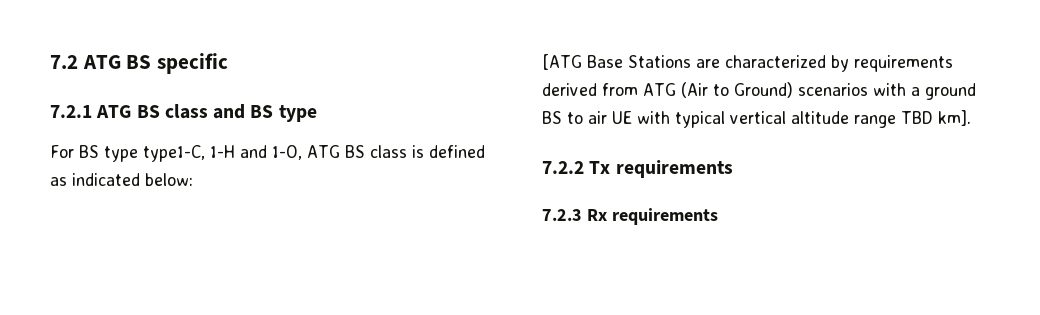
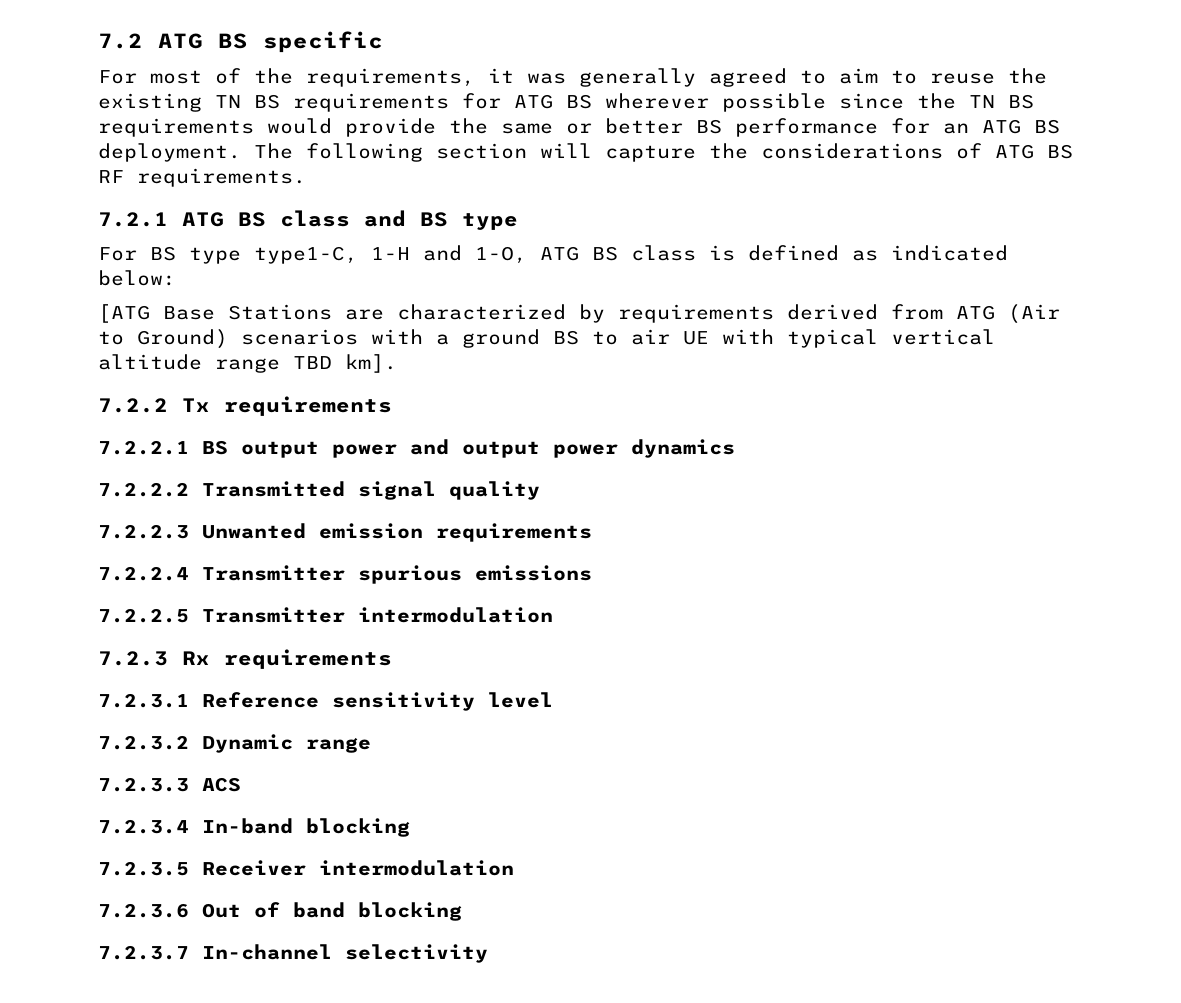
+ For most of the requirements, it was generally agreed to aim to reuse the existing TN BS requirements for ATG BS wherever possible since the TN BS requirements would provide the same or better BS performance for an ATG BS deployment. The following section will capture the considerations of ATG BS RF requirements.
+ 7.2.2.1 BS output power and output power dynamics
+ 7.2.2.2 Transmitted signal quality
+ 7.2.2.3 Unwanted emission requirements
+ 7.2.2.4 Transmitter spurious emissions
+ 7.2.2.5 Transmitter intermodulation
  7.2.3 Rx requirements
+ 7.2.3.1 Reference sensitivity level
+ 7.2.3.2 Dynamic range
+ 7.2.3.3 ACS
+ 7.2.3.4 In-band blocking
+ 7.2.3.5 Receiver intermodulation
+ 7.2.3.6 Out of band blocking
+ 7.2.3.7 In-channel selectivity

